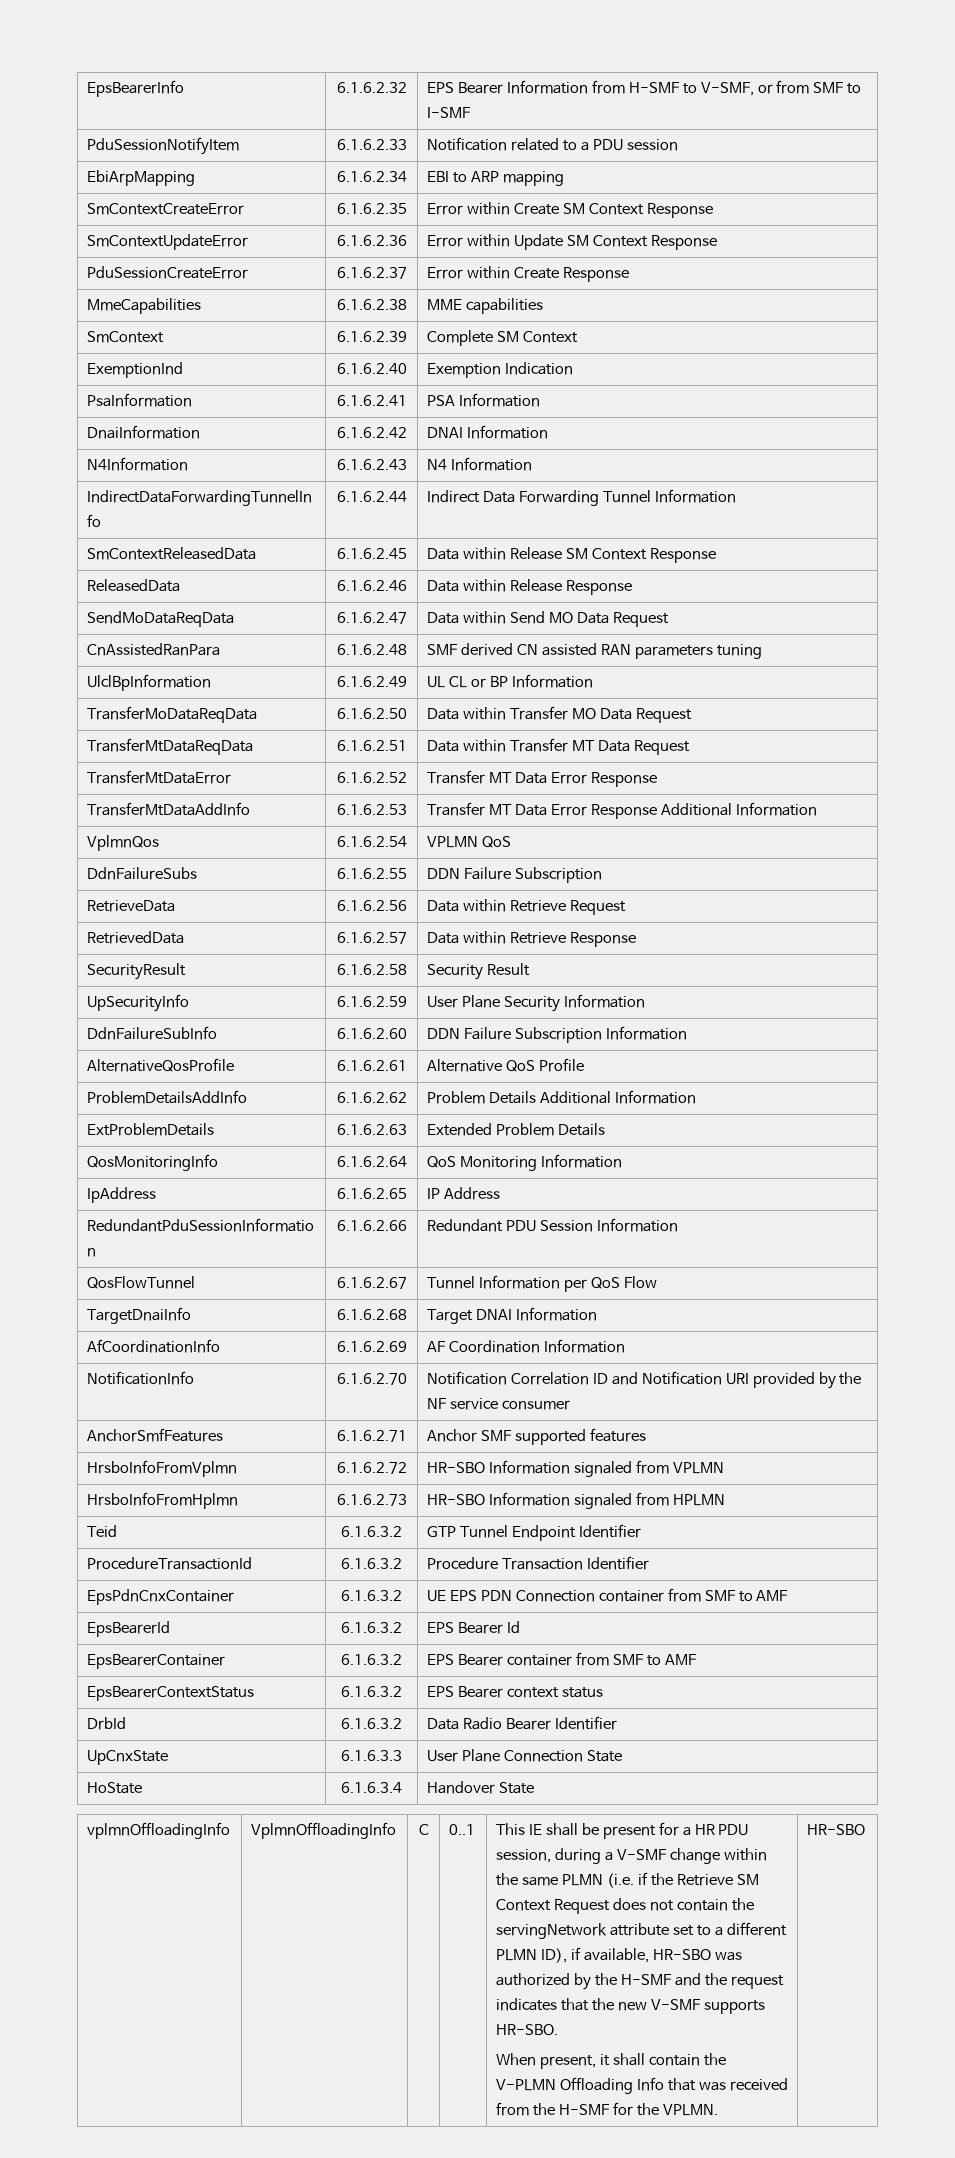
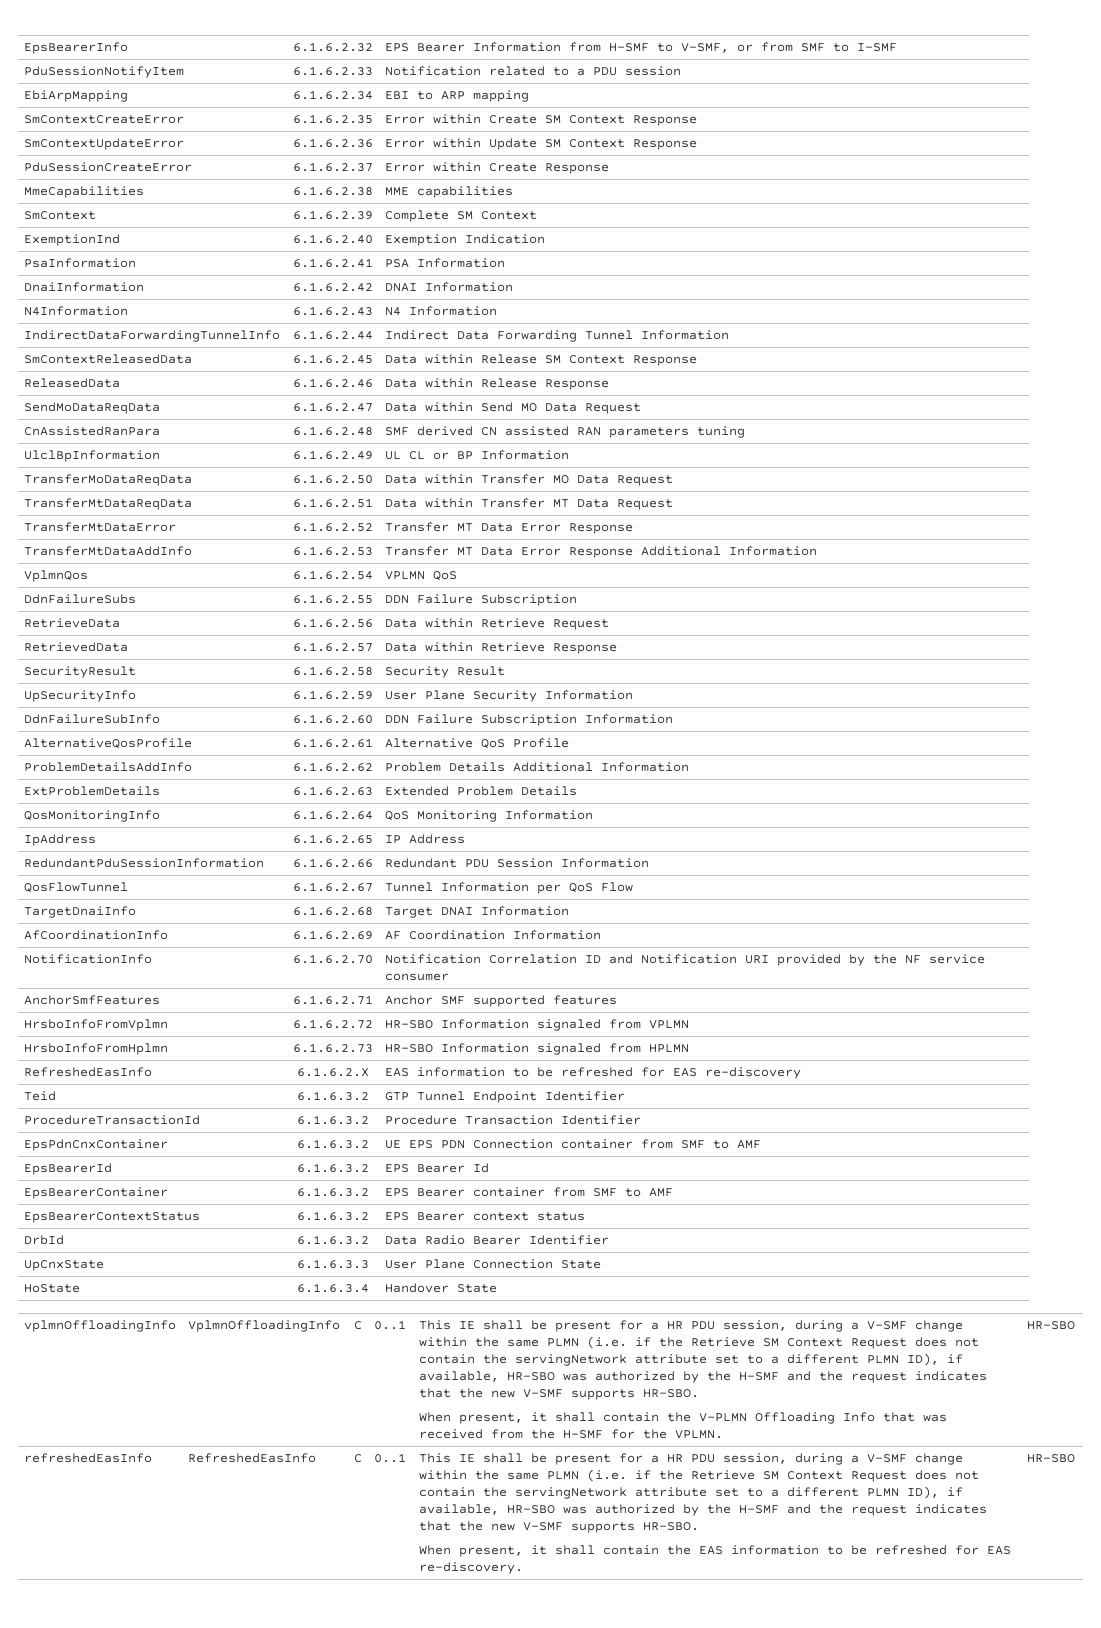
+ RefreshedEasInfo | 6.1.6.2.X | EAS information to be refreshed for EAS re-discovery
+ refreshedEasInfo | RefreshedEasInfo | C | 0..1 | This IE shall be present for a HR PDU session, during a V-SMF change within the same PLMN (i.e. if the Retrieve SM Context Request does not contain the servingNetwork attribute set to a different PLMN ID), if available, HR-SBO was authorized by the H-SMF and the request indicates that the new V-SMF supports HR-SBO.
+ When present, it shall contain the EAS information to be refreshed for EAS re-discovery. | HR-SBO

